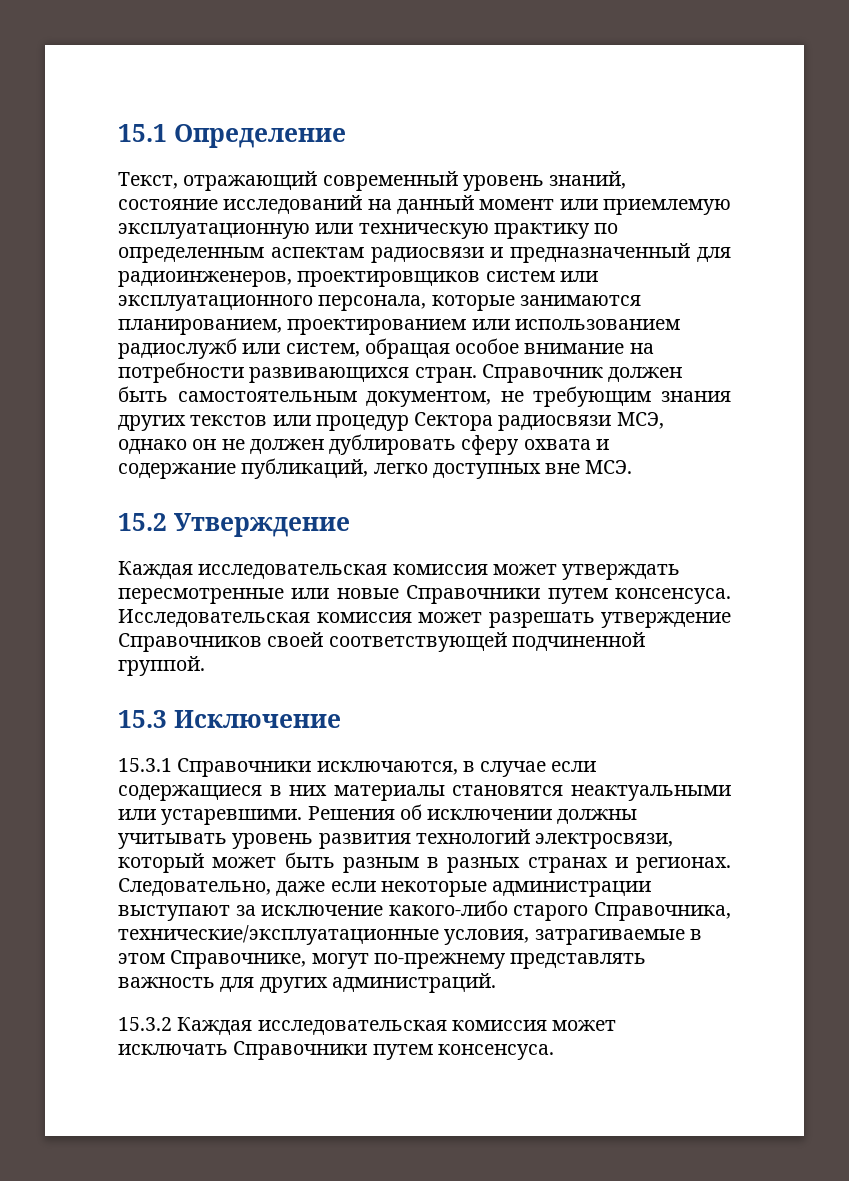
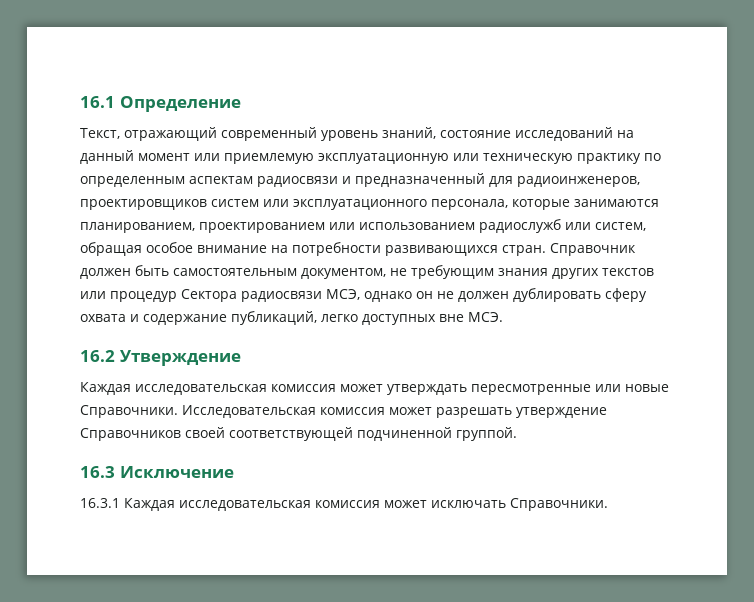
- 15.1 Определение
+ 16.1 Определение
- 15.2 Утверждение
+ 16.2 Утверждение
- Каждая исследовательская комиссия может утверждать пересмотренные или новые Справочники путем консенсуса.
+ Каждая исследовательская комиссия может утверждать пересмотренные или новые Справочники.
- 15.3 Исключение
+ 16.3 Исключение
- 15.3.1 Справочники исключаются, в случае если содержащиеся в них материалы становятся неактуальными или устаревшими. Решения об исключении должны учитывать уровень развития технологий электросвязи, который может быть разным в разных странах и регионах. Следовательно, даже если некоторые администрации выступают за исключение какого-либо старого Справочника, технические/эксплуатационные условия, затрагиваемые в этом Справочнике, могут по-прежнему представлять важность для других администраций.
- 15.3.2 Каждая исследовательская комиссия может исключать Справочники путем консенсуса.
+ 16.3.1 Каждая исследовательская комиссия может исключать Справочники.

